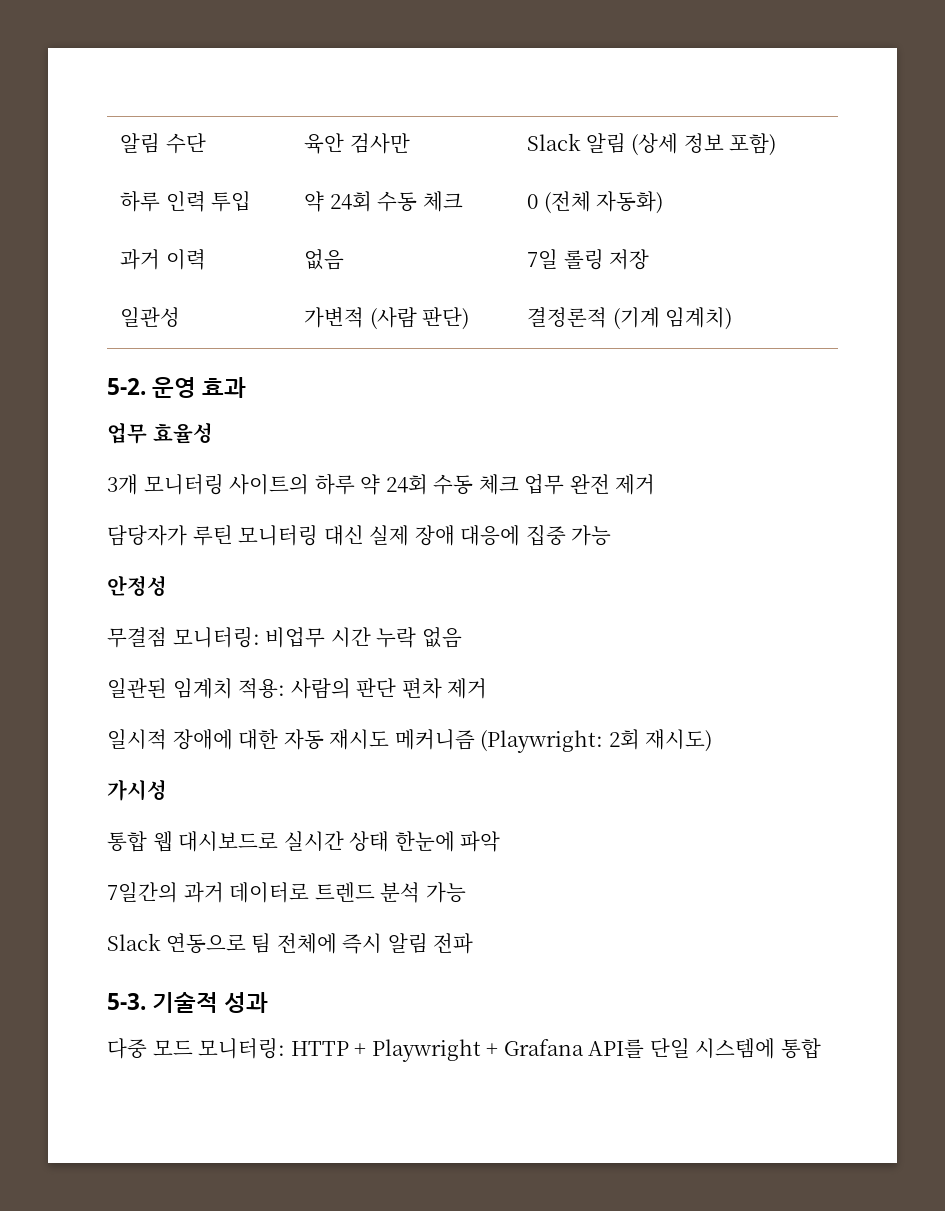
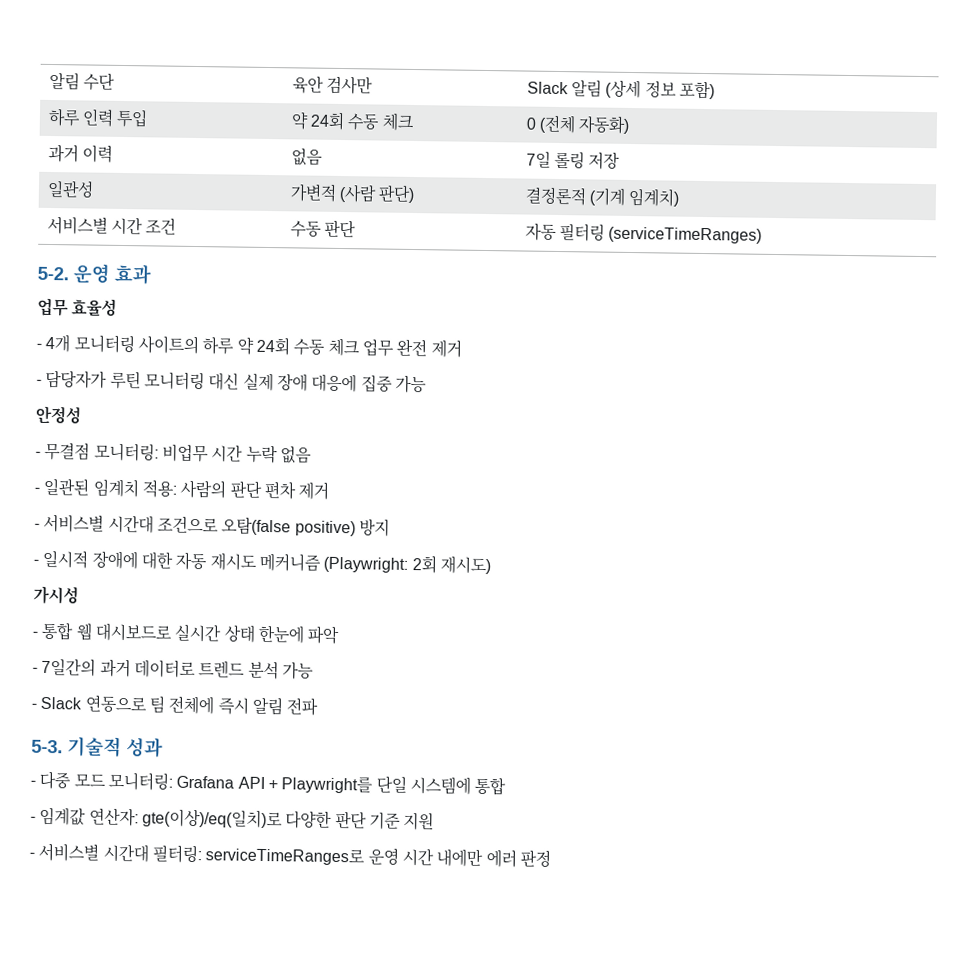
+ 서비스별 시간 조건 | 수동 판단 | 자동 필터링 (serviceTimeRanges)
- 3개 모니터링 사이트의 하루 약 24회 수동 체크 업무 완전 제거
+ - 4개 모니터링 사이트의 하루 약 24회 수동 체크 업무 완전 제거
- 담당자가 루틴 모니터링 대신 실제 장애 대응에 집중 가능
+ - 담당자가 루틴 모니터링 대신 실제 장애 대응에 집중 가능
- 무결점 모니터링: 비업무 시간 누락 없음
+ - 무결점 모니터링: 비업무 시간 누락 없음
- 일관된 임계치 적용: 사람의 판단 편차 제거
+ - 일관된 임계치 적용: 사람의 판단 편차 제거
- 일시적 장애에 대한 자동 재시도 메커니즘 (Playwright: 2회 재시도)
+ - 서비스별 시간대 조건으로 오탐(false positive) 방지
+ - 일시적 장애에 대한 자동 재시도 메커니즘 (Playwright: 2회 재시도)
- 통합 웹 대시보드로 실시간 상태 한눈에 파악
+ - 통합 웹 대시보드로 실시간 상태 한눈에 파악
- 7일간의 과거 데이터로 트렌드 분석 가능
+ - 7일간의 과거 데이터로 트렌드 분석 가능
- Slack 연동으로 팀 전체에 즉시 알림 전파
+ - Slack 연동으로 팀 전체에 즉시 알림 전파
- 다중 모드 모니터링: HTTP + Playwright + Grafana API를 단일 시스템에 통합
+ - 다중 모드 모니터링: Grafana API + Playwright를 단일 시스템에 통합
+ - 임계값 연산자: gte(이상)/eq(일치)로 다양한 판단 기준 지원
+ - 서비스별 시간대 필터링: serviceTimeRanges로 운영 시간 내에만 에러 판정

